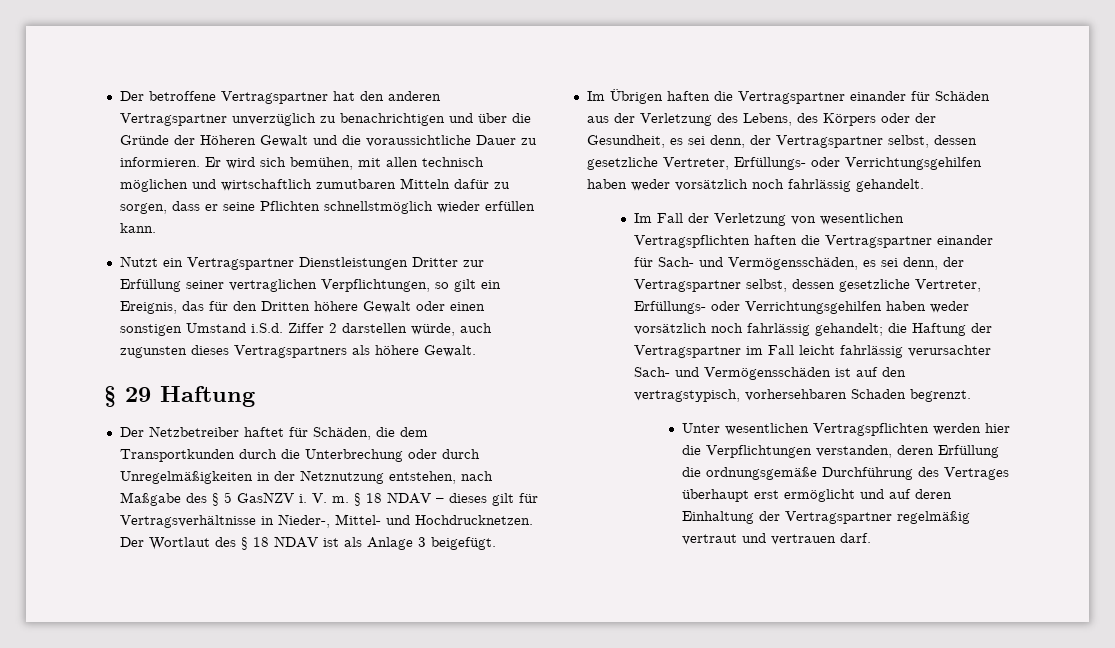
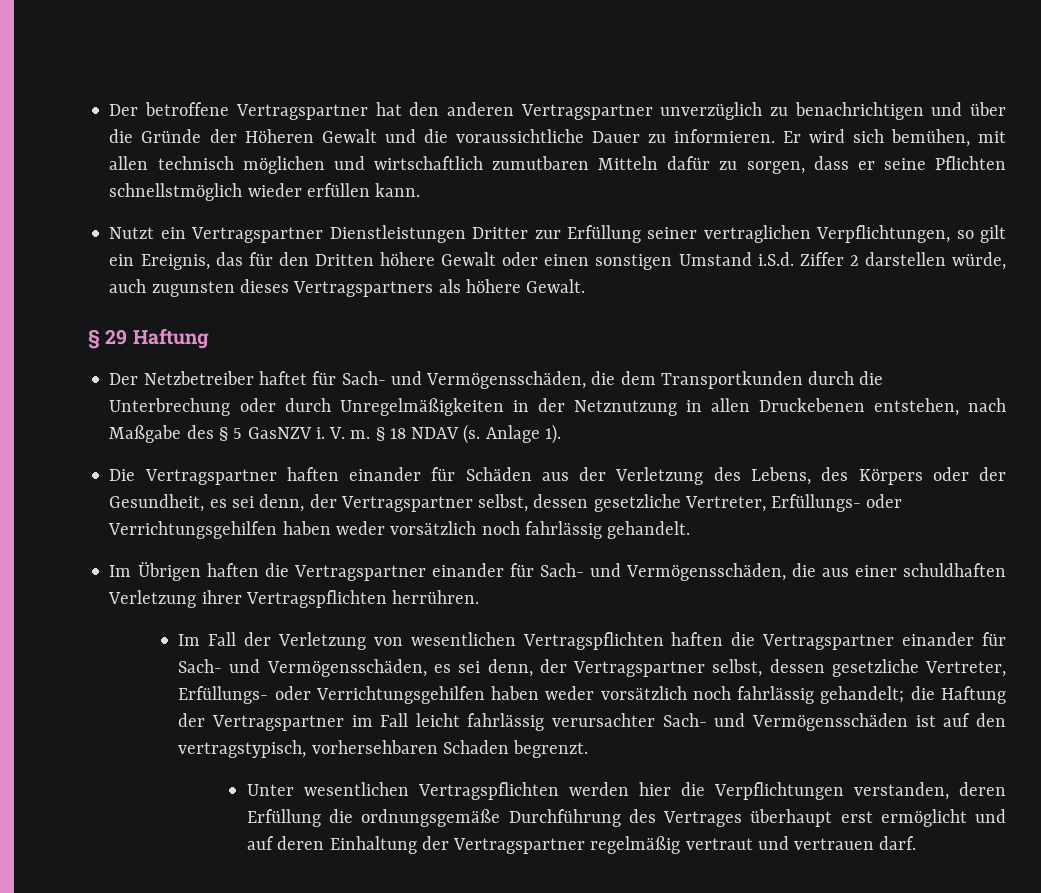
- Der Netzbetreiber haftet für Schäden, die dem Transportkunden durch die Unterbrechung oder durch Unregelmäßigkeiten in der Netznutzung entstehen, nach Maßgabe des § 5 GasNZV i.
+ Der Netzbetreiber haftet für Sach- und Vermögensschäden, die dem Transportkunden durch die Unterbrechung oder durch Unregelmäßigkeiten in der Netznutzung in allen Druckebenen entstehen, nach Maßgabe des § 5 GasNZV i.
- § 18 NDAV – dieses gilt für Vertragsverhältnisse in Nieder-, Mittel- und Hochdrucknetzen. Der Wortlaut des § 18 NDAV ist als Anlage 3 beigefügt.
- Im Übrigen haften die Vertragspartner einander für Schäden aus der Verletzung des Lebens, des Körpers oder der Gesundheit, es sei denn, der Vertragspartner selbst, dessen gesetzliche Vertreter, Erfüllungs- oder Verrichtungsgehilfen haben weder vorsätzlich noch fahrlässig gehandelt.
+ § 18 NDAV (s. Anlage 1).
+ Die Vertragspartner haften einander für Schäden aus der Verletzung des Lebens, des Körpers oder der Gesundheit, es sei denn, der Vertragspartner selbst, dessen gesetzliche Vertreter, Erfüllungs- oder Verrichtungsgehilfen haben weder vorsätzlich noch fahrlässig gehandelt.
+ Im Übrigen haften die Vertragspartner einander für Sach- und Vermögensschäden, die aus einer schuldhaften Verletzung ihrer Vertragspflichten herrühren.

